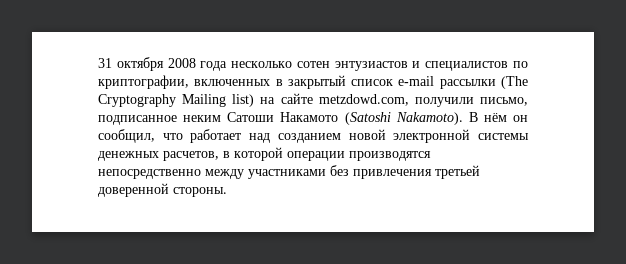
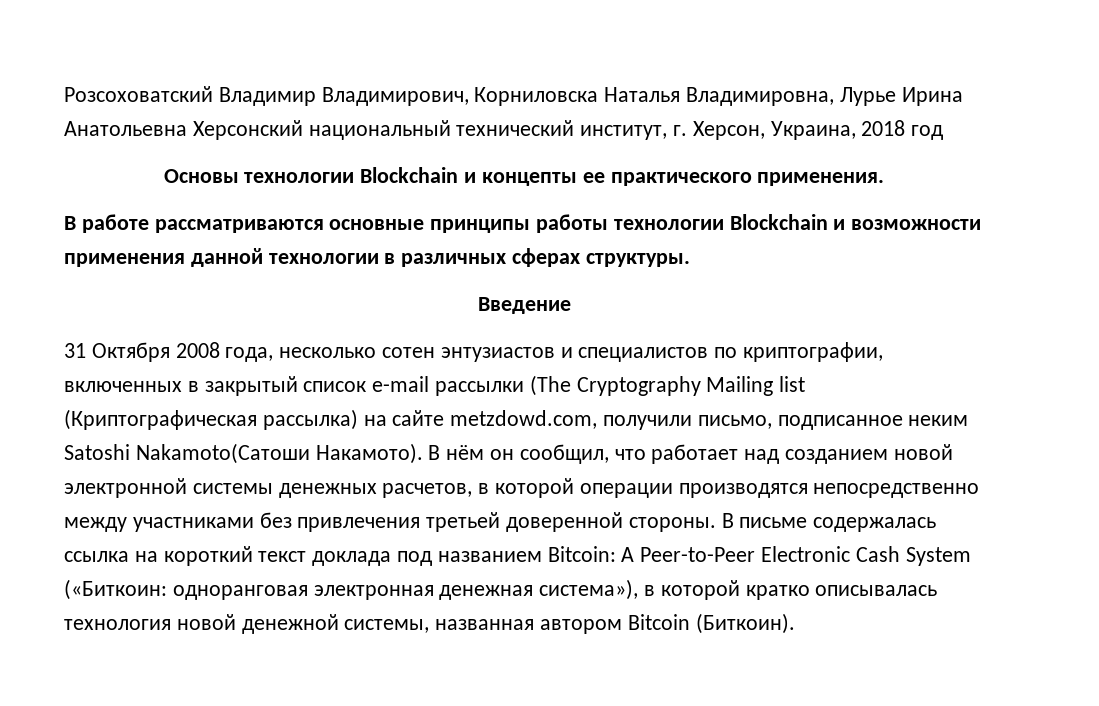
- 31 октября 2008 года несколько сотен энтузиастов и специалистов по криптографии, включенных в закрытый список e-mail рассылки (The Cryptography Mailing list) на сайте metzdowd.com, получили письмо, подписанное неким Сатоши Накамото (Satoshi Nakamoto).
+ Розсоховатский Владимир Владимирович, Корниловска Наталья Владимировна, Лурье Ирина Анатольевна Херсонский национальный технический институт, г. Херсон, Украина, 2018 год
+ Основы технологии Blockchain и концепты ее практического применения.
+ В работе рассматриваются основные принципы работы технологии Blockchain и возможности применения данной технологии в различных сферах структуры.
+ Введение
+ 31 Октября 2008 года, несколько сотен энтузиастов и специалистов по криптографии, включенных в закрытый список e-mail рассылки (The Cryptography Mailing list (Криптографическая рассылка) на сайте metzdowd.com, получили письмо, подписанное неким Satoshi Nakamoto(Сатоши Накамото).
+ В письме содержалась ссылка на короткий текст доклада под названием Bitcoin: A Peer-to-Peer Electronic Cash System («Биткоин: одноранговая электронная денежная система»), в которой кратко описывалась технология новой денежной системы, названная автором Bitcoin (Биткоин).

